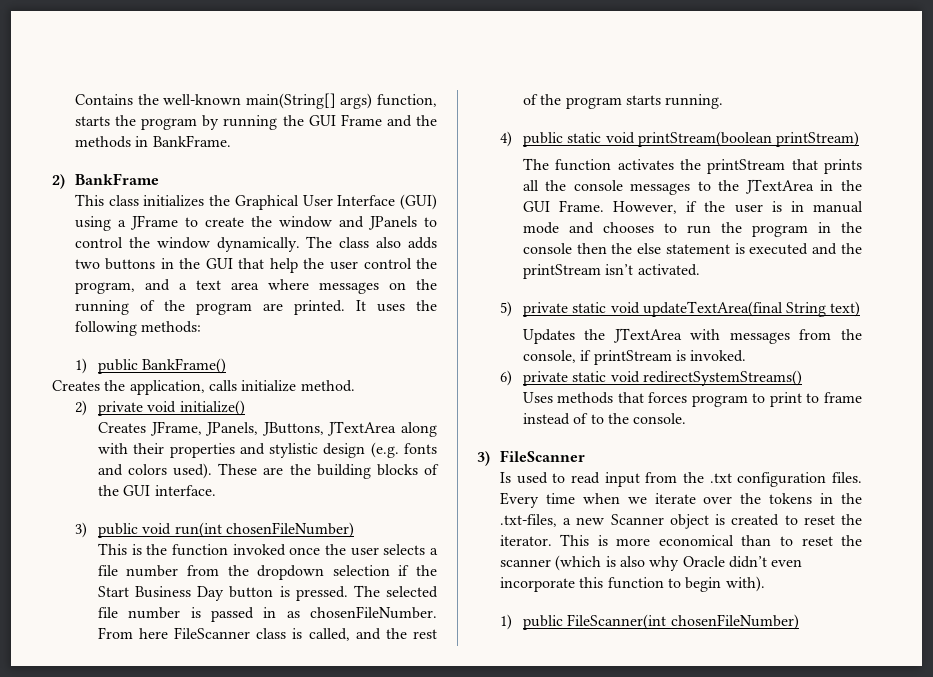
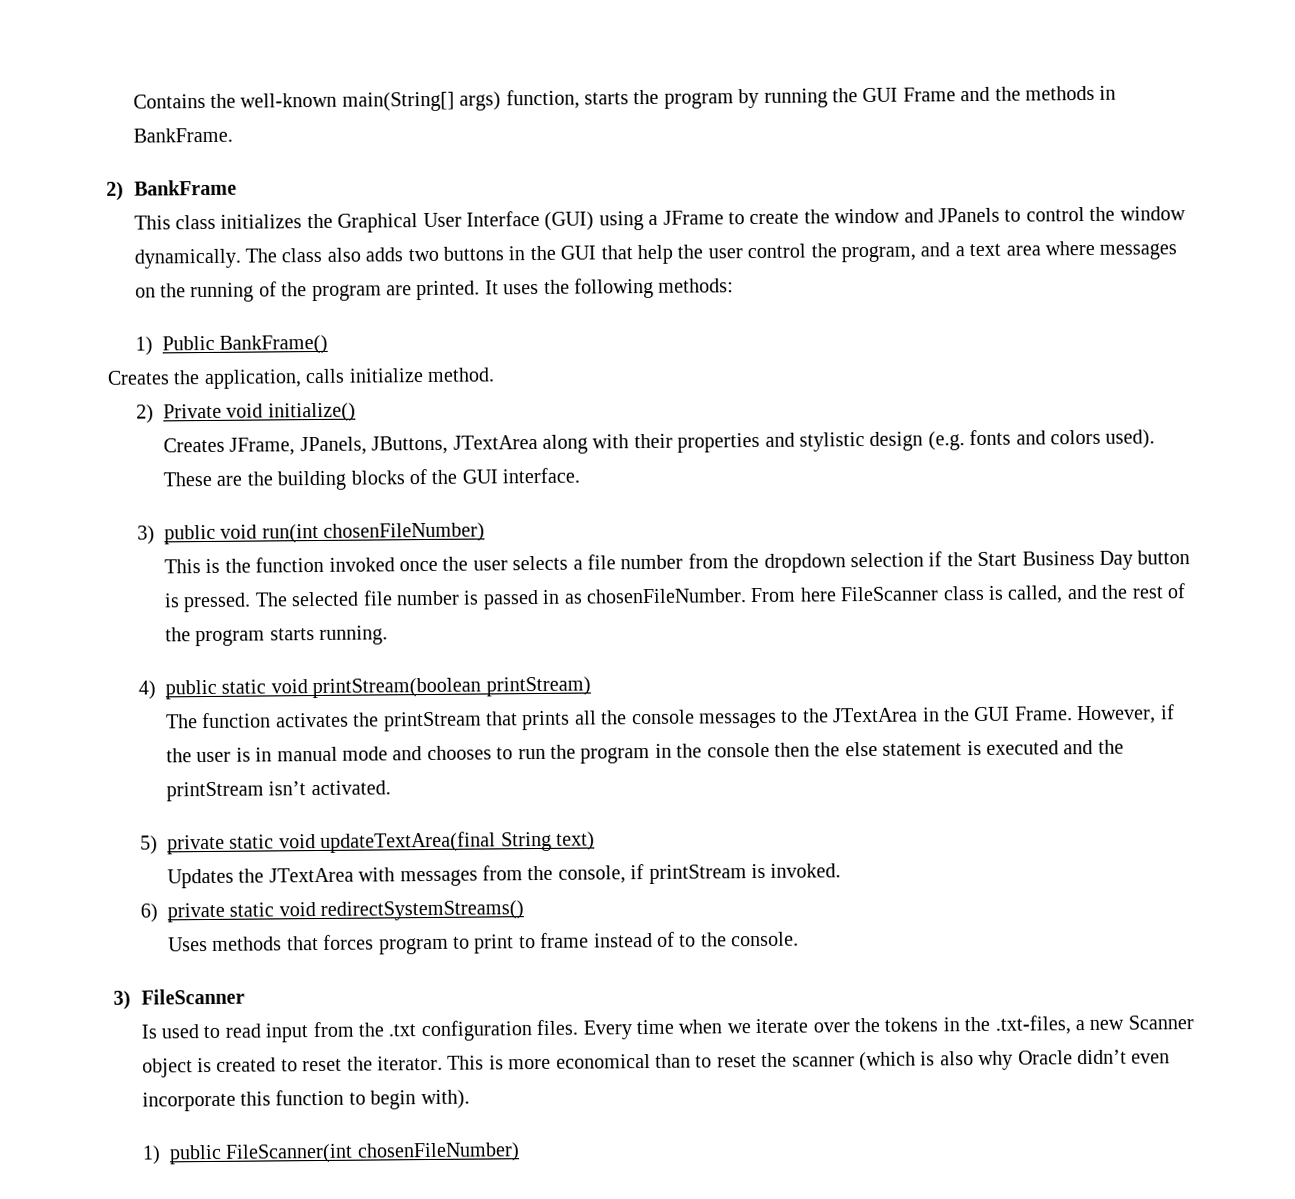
- 1) public BankFrame()
+ 1) Public BankFrame()
- 2) private void initialize()
+ 2) Private void initialize()

